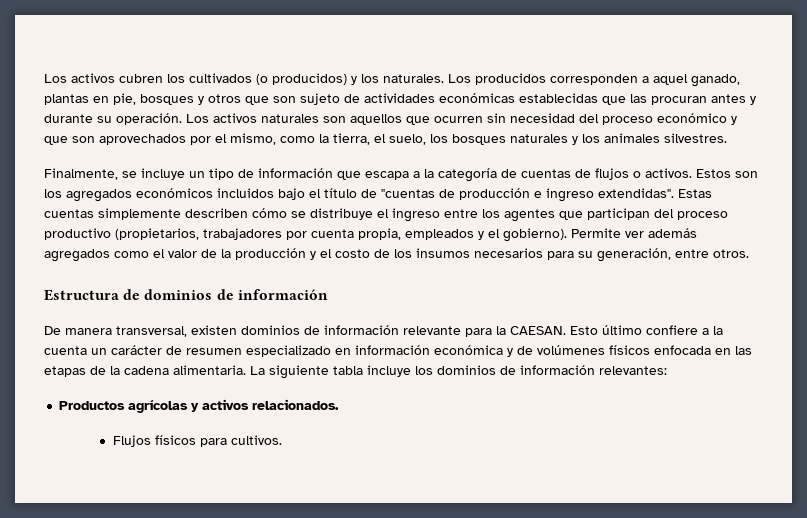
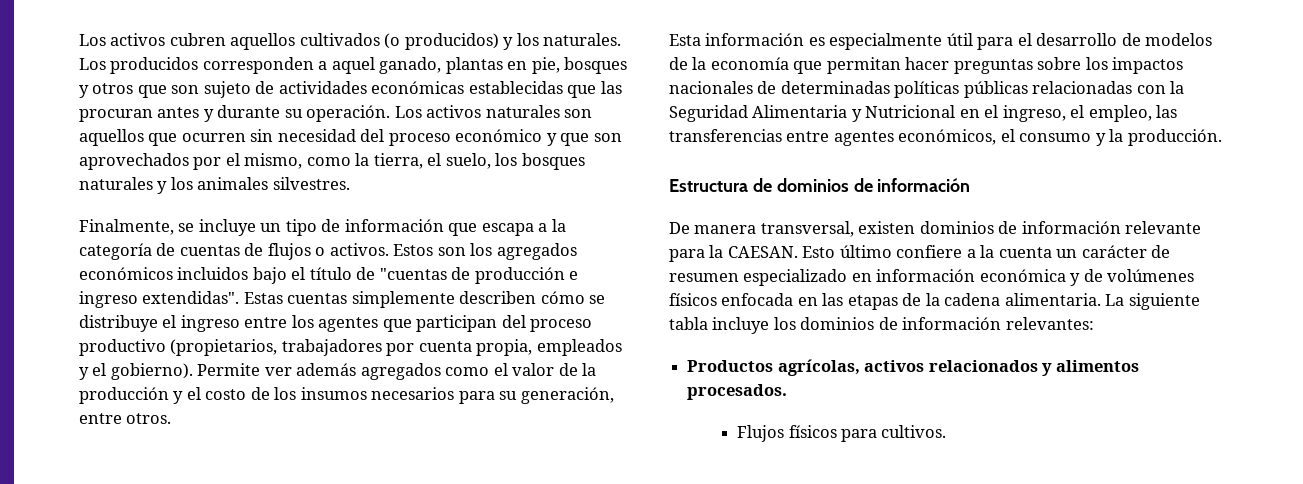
- Los activos cubren los cultivados (o producidos) y los naturales.
+ Los activos cubren aquellos cultivados (o producidos) y los naturales.
+ Esta información es especialmente útil para el desarrollo de modelos de la economía que permitan hacer preguntas sobre los impactos nacionales de determinadas políticas públicas relacionadas con la Seguridad Alimentaria y Nutricional en el ingreso, el empleo, las transferencias entre agentes económicos, el consumo y la producción.
- Productos agrícolas y activos relacionados.
+ Productos agrícolas, activos relacionados y alimentos procesados.

